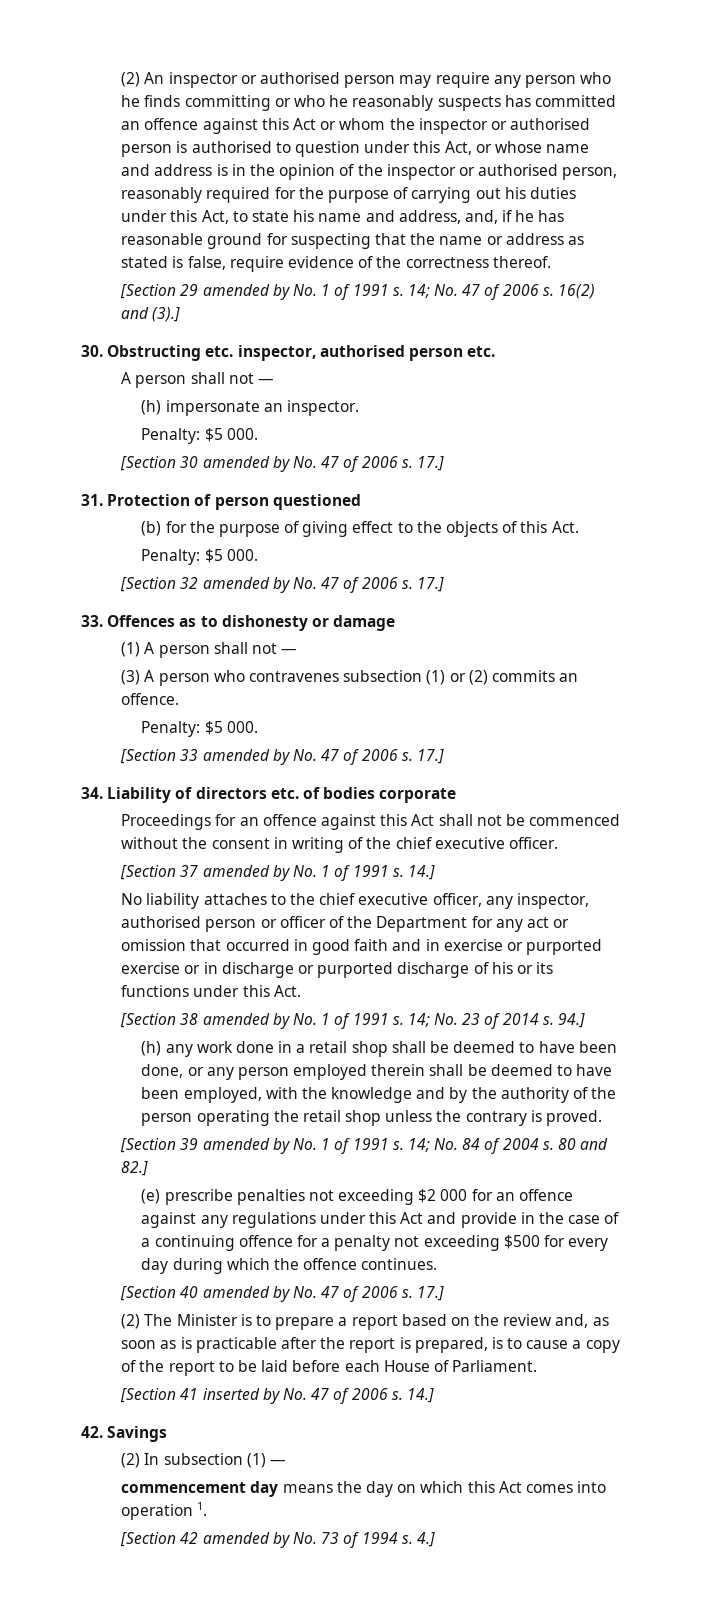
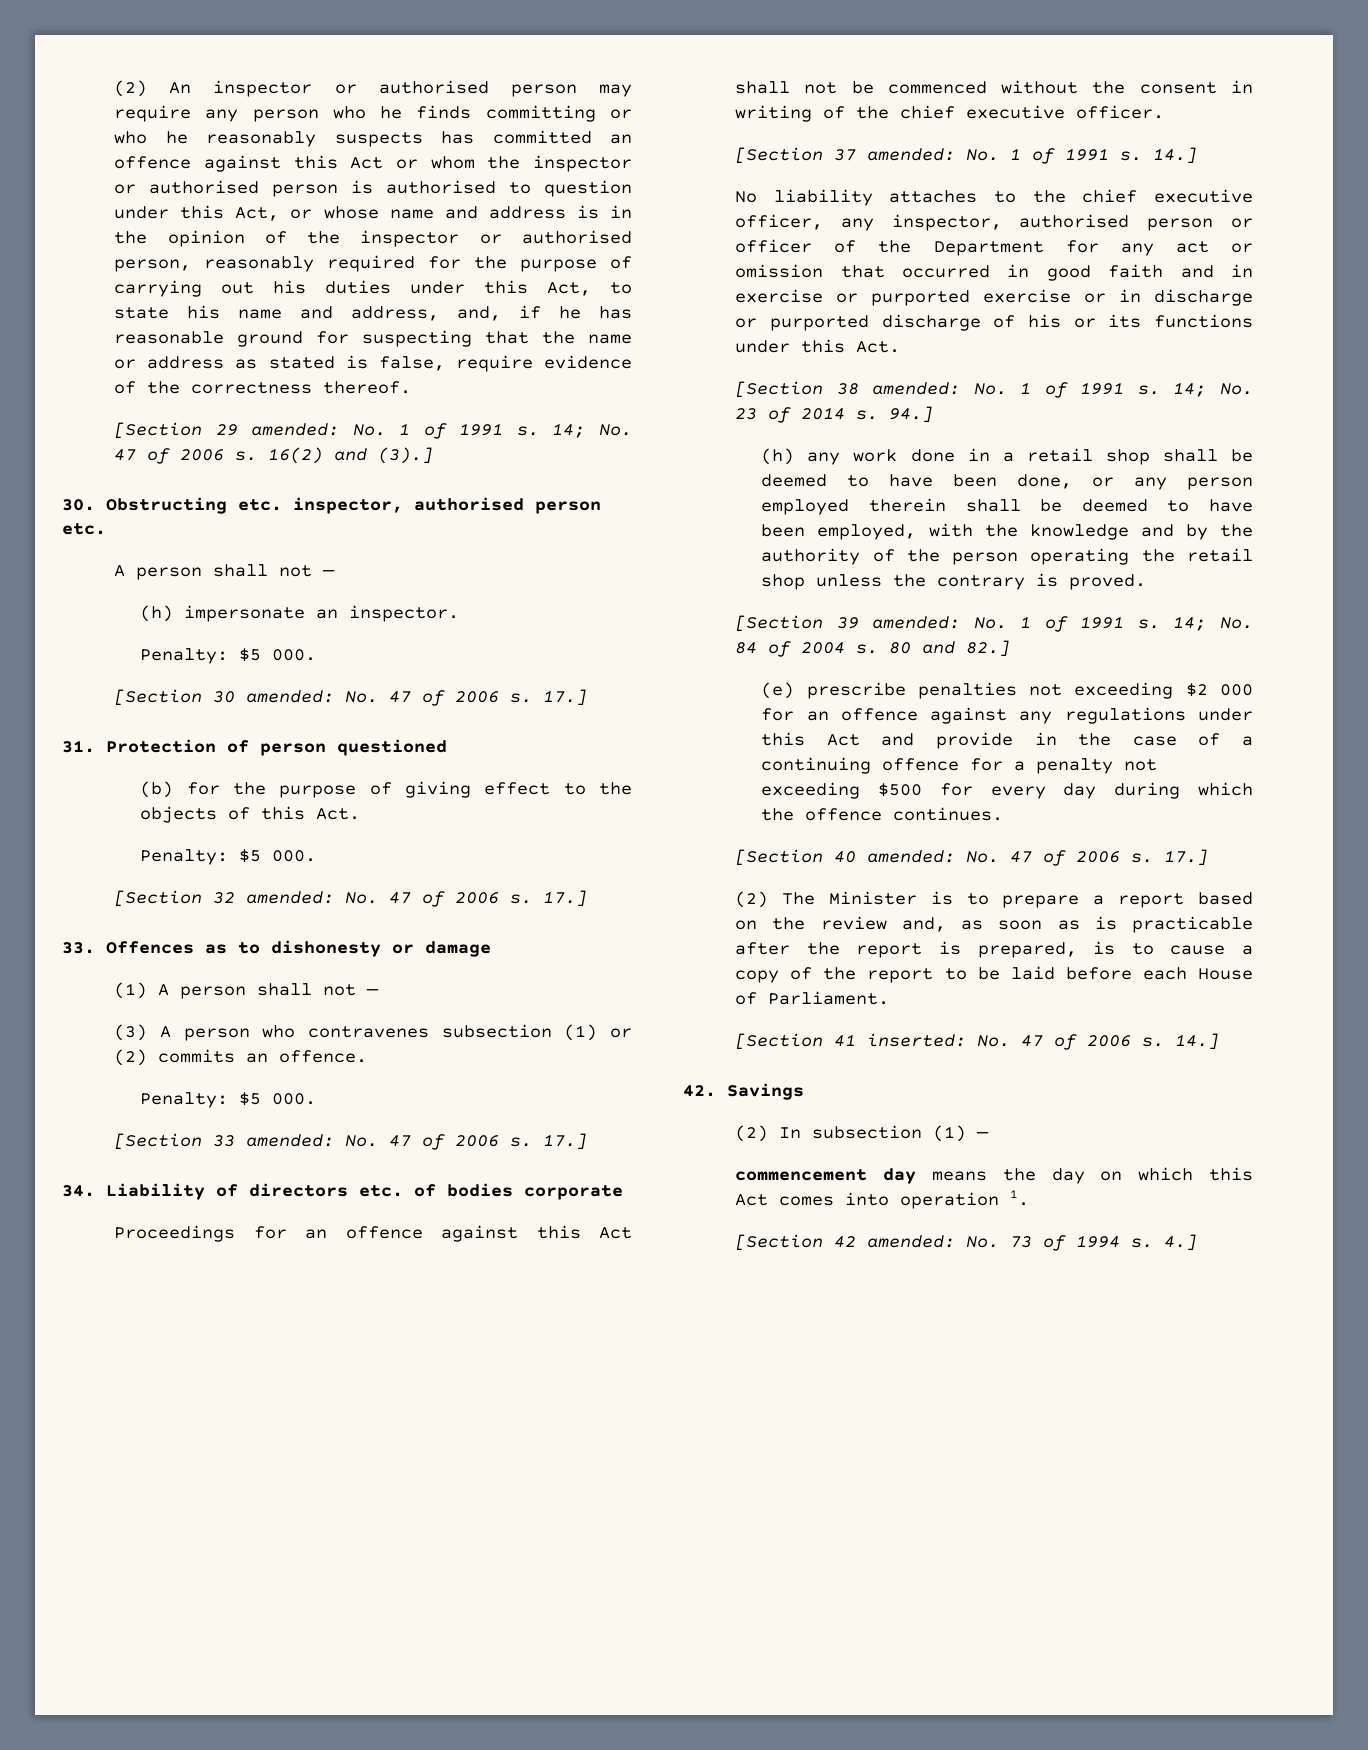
- [Section 29 amended by No. 1 of 1991 s.
+ [Section 29 amended: No. 1 of 1991 s.
- [Section 30 amended by No. 47 of 2006 s.
+ [Section 30 amended: No. 47 of 2006 s.
- [Section 32 amended by No. 47 of 2006 s.
+ [Section 32 amended: No. 47 of 2006 s.
- [Section 33 amended by No. 47 of 2006 s.
+ [Section 33 amended: No. 47 of 2006 s.
- [Section 37 amended by No. 1 of 1991 s.
+ [Section 37 amended: No. 1 of 1991 s.
- [Section 38 amended by No. 1 of 1991 s.
+ [Section 38 amended: No. 1 of 1991 s.
- [Section 39 amended by No. 1 of 1991 s.
+ [Section 39 amended: No. 1 of 1991 s.
- [Section 40 amended by No. 47 of 2006 s.
+ [Section 40 amended: No. 47 of 2006 s.
- [Section 41 inserted by No. 47 of 2006 s.
+ [Section 41 inserted: No. 47 of 2006 s.
- [Section 42 amended by No. 73 of 1994 s.
+ [Section 42 amended: No. 73 of 1994 s.

